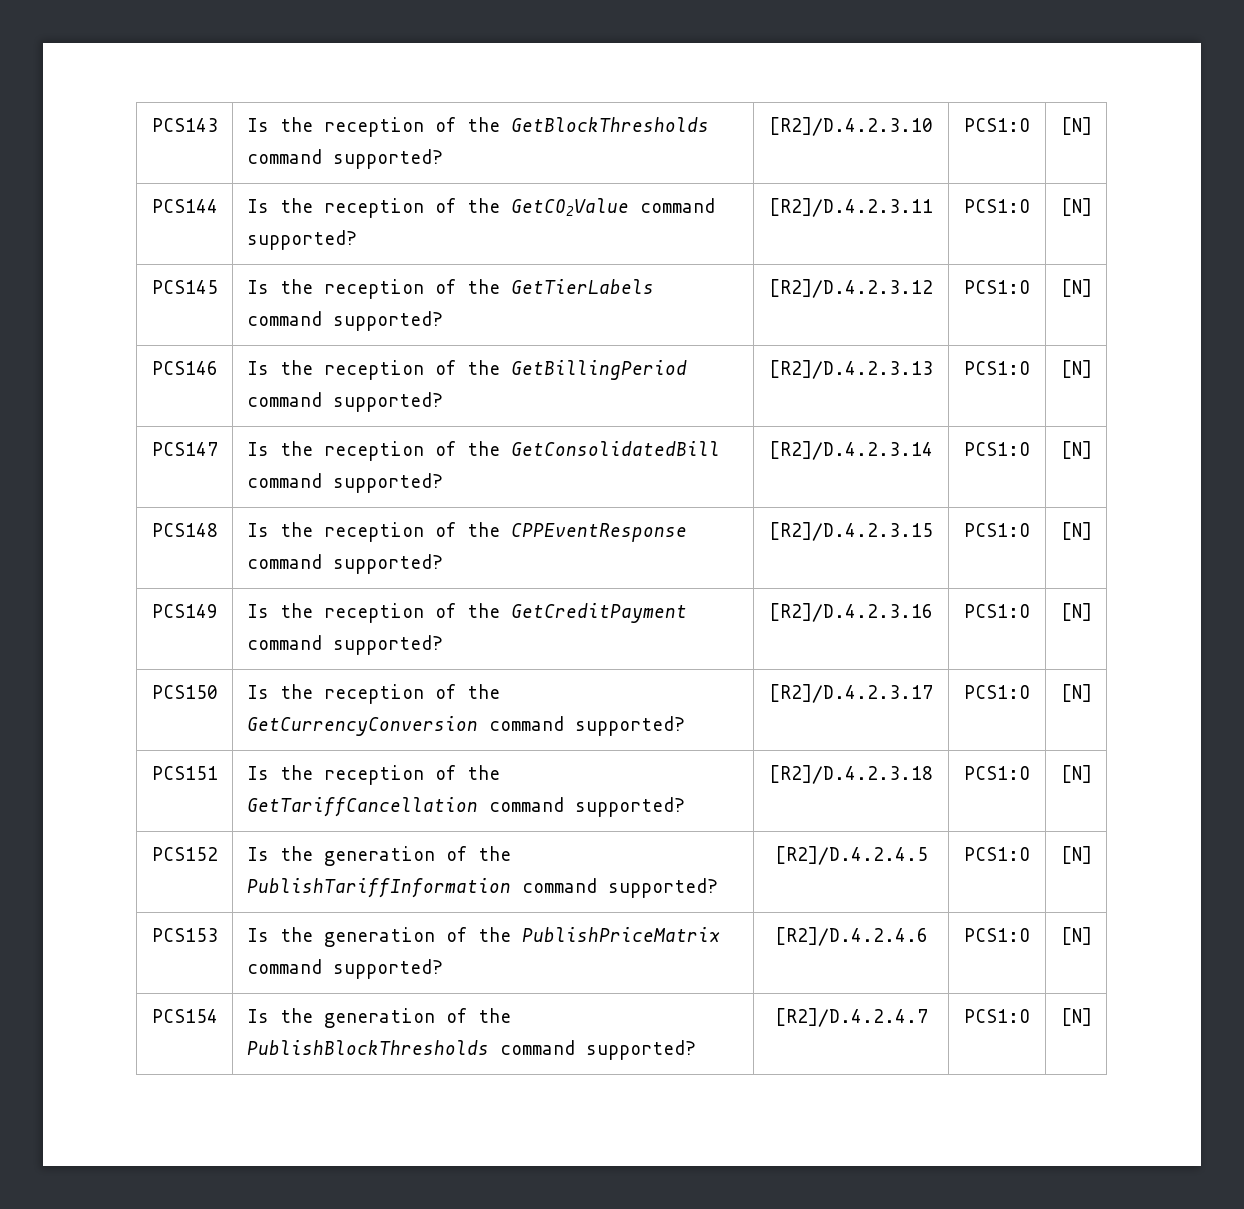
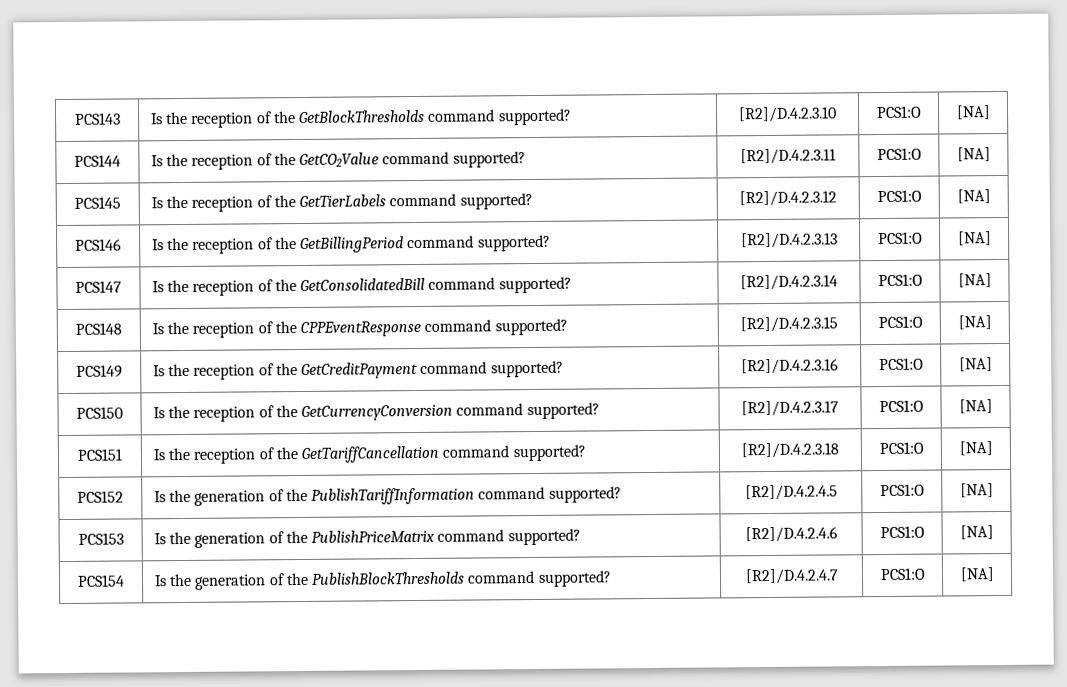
- PCS143 | Is the reception of the GetBlockThresholds command supported? | [R2]/D.4.2.3.10 | PCS1:O | [N]
+ PCS143 | Is the reception of the GetBlockThresholds command supported? | [R2]/D.4.2.3.10 | PCS1:O | [NA]
- PCS144 | Is the reception of the GetCO2Value command supported? | [R2]/D.4.2.3.11 | PCS1:O | [N]
+ PCS144 | Is the reception of the GetCO2Value command supported? | [R2]/D.4.2.3.11 | PCS1:O | [NA]
- PCS145 | Is the reception of the GetTierLabels command supported? | [R2]/D.4.2.3.12 | PCS1:O | [N]
+ PCS145 | Is the reception of the GetTierLabels command supported? | [R2]/D.4.2.3.12 | PCS1:O | [NA]
- PCS146 | Is the reception of the GetBillingPeriod command supported? | [R2]/D.4.2.3.13 | PCS1:O | [N]
+ PCS146 | Is the reception of the GetBillingPeriod command supported? | [R2]/D.4.2.3.13 | PCS1:O | [NA]
- PCS147 | Is the reception of the GetConsolidatedBill command supported? | [R2]/D.4.2.3.14 | PCS1:O | [N]
+ PCS147 | Is the reception of the GetConsolidatedBill command supported? | [R2]/D.4.2.3.14 | PCS1:O | [NA]
- PCS148 | Is the reception of the CPPEventResponse command supported? | [R2]/D.4.2.3.15 | PCS1:O | [N]
+ PCS148 | Is the reception of the CPPEventResponse command supported? | [R2]/D.4.2.3.15 | PCS1:O | [NA]
- PCS149 | Is the reception of the GetCreditPayment command supported? | [R2]/D.4.2.3.16 | PCS1:O | [N]
+ PCS149 | Is the reception of the GetCreditPayment command supported? | [R2]/D.4.2.3.16 | PCS1:O | [NA]
- PCS150 | Is the reception of the GetCurrencyConversion command supported? | [R2]/D.4.2.3.17 | PCS1:O | [N]
+ PCS150 | Is the reception of the GetCurrencyConversion command supported? | [R2]/D.4.2.3.17 | PCS1:O | [NA]
- PCS151 | Is the reception of the GetTariffCancellation command supported? | [R2]/D.4.2.3.18 | PCS1:O | [N]
+ PCS151 | Is the reception of the GetTariffCancellation command supported? | [R2]/D.4.2.3.18 | PCS1:O | [NA]
- PCS152 | Is the generation of the PublishTariffInformation command supported? | [R2]/D.4.2.4.5 | PCS1:O | [N]
+ PCS152 | Is the generation of the PublishTariffInformation command supported? | [R2]/D.4.2.4.5 | PCS1:O | [NA]
- PCS153 | Is the generation of the PublishPriceMatrix command supported? | [R2]/D.4.2.4.6 | PCS1:O | [N]
+ PCS153 | Is the generation of the PublishPriceMatrix command supported? | [R2]/D.4.2.4.6 | PCS1:O | [NA]
- PCS154 | Is the generation of the PublishBlockThresholds command supported? | [R2]/D.4.2.4.7 | PCS1:O | [N]
+ PCS154 | Is the generation of the PublishBlockThresholds command supported? | [R2]/D.4.2.4.7 | PCS1:O | [NA]

